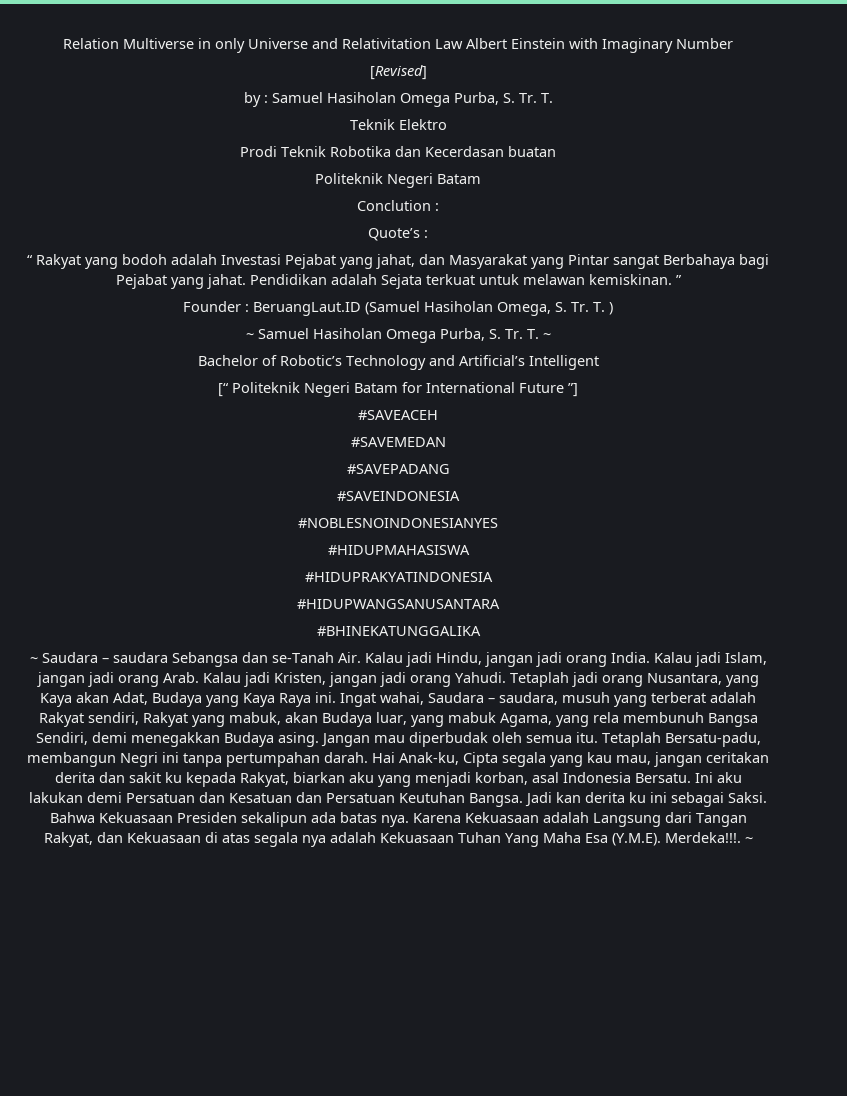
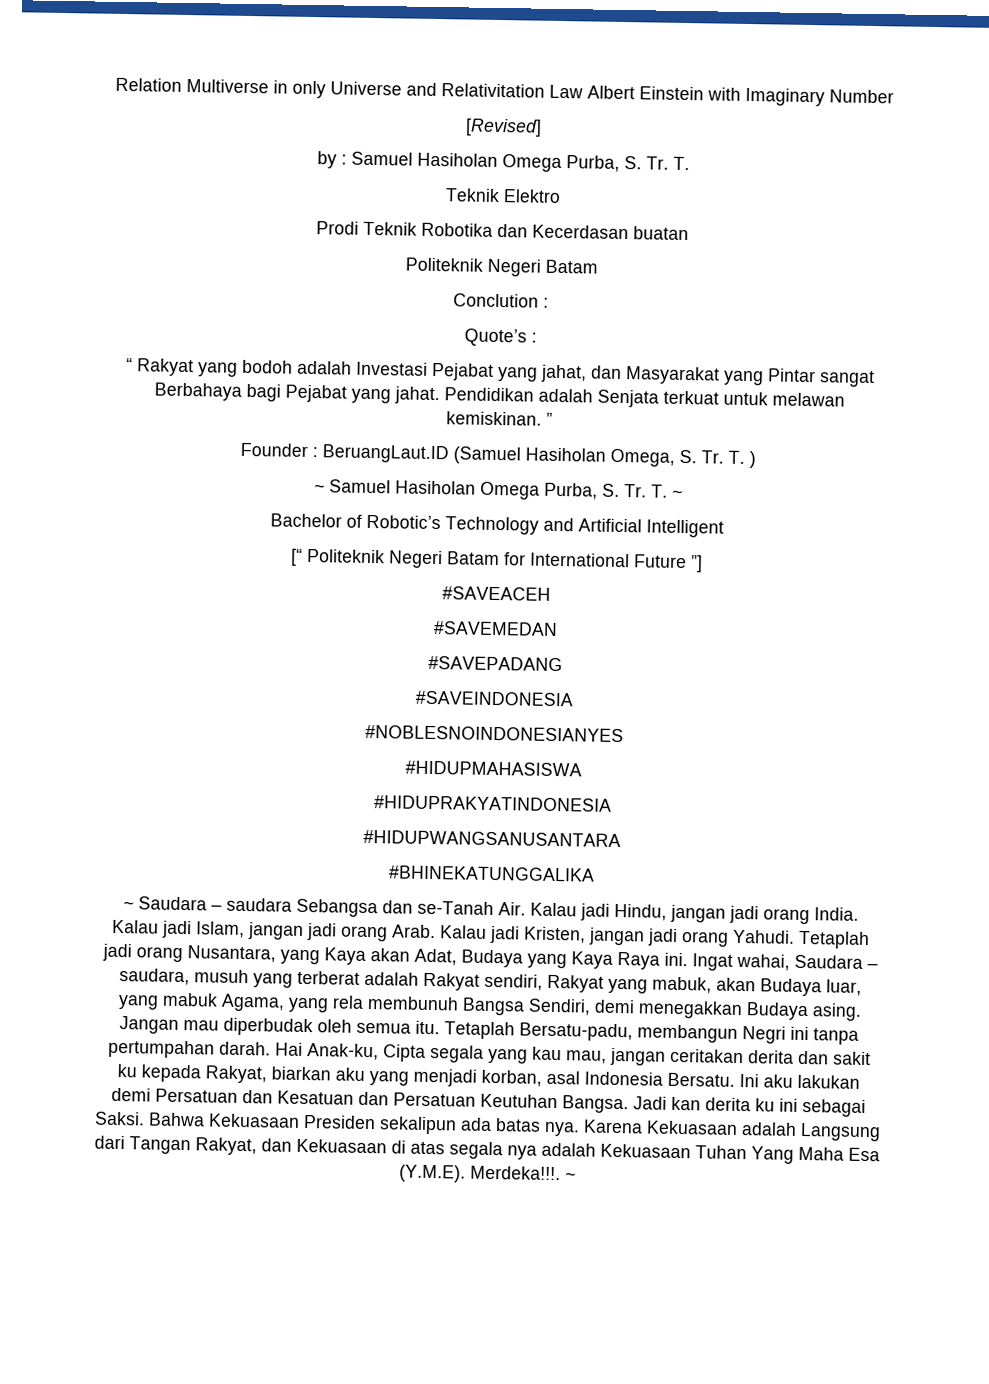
- Pendidikan adalah Sejata terkuat untuk melawan kemiskinan. ”
+ Pendidikan adalah Senjata terkuat untuk melawan kemiskinan. ”
- Bachelor of Robotic’s Technology and Artificial’s Intelligent
+ Bachelor of Robotic’s Technology and Artificial Intelligent

